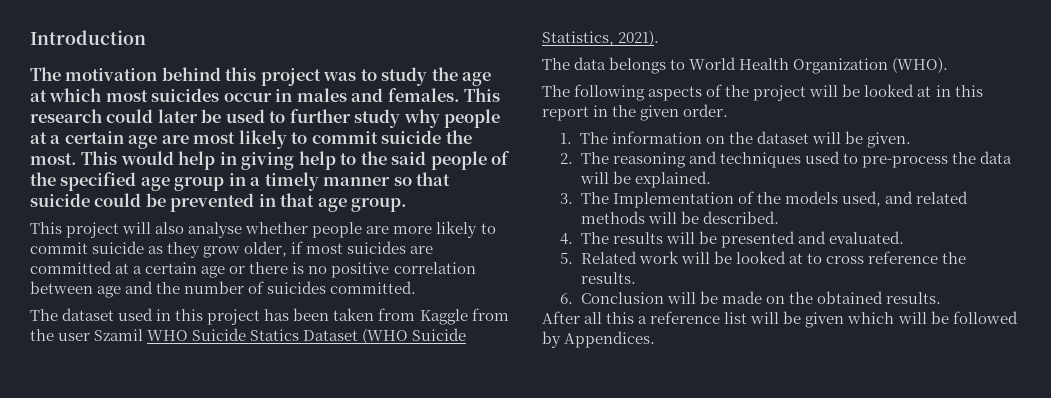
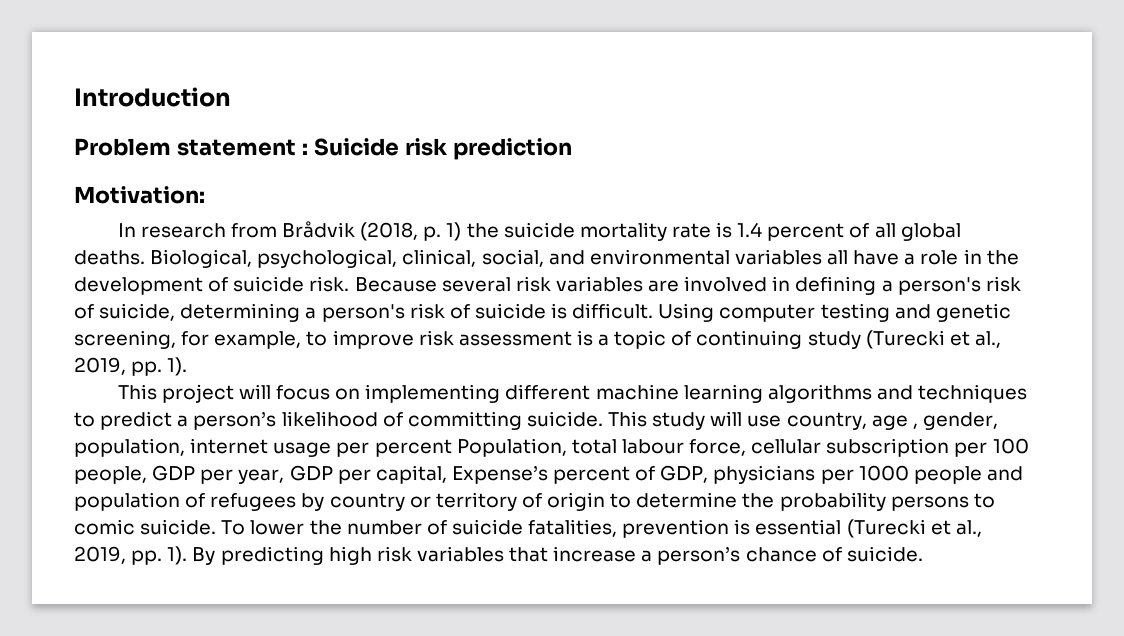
- The motivation behind this project was to study the age at which most suicides occur in males and females. This research could later be used to further study why people at a certain age are most likely to commit suicide the most. This would help in giving help to the said people of the specified age group in a timely manner so that suicide could be prevented in that age group.
- This project will also analyse whether people are more likely to commit suicide as they grow older, if most suicides are committed at a certain age or there is no positive correlation between age and the number of suicides committed.
- The dataset used in this project has been taken from Kaggle from the user Szamil WHO Suicide Statics Dataset (WHO Suicide Statistics, 2021).
- The data belongs to World Health Organization (WHO).
- The following aspects of the project will be looked at in this report in the given order.
- 1. The information on the dataset will be given.
- 2. The reasoning and techniques used to pre-process the data will be explained.
- 3. The Implementation of the models used, and related methods will be described.
- 4. The results will be presented and evaluated.
- 5. Related work will be looked at to cross reference the results.
- 6. Conclusion will be made on the obtained results.
- After all this a reference list will be given which will be followed by Appendices.
+ Problem statement : Suicide risk prediction
+ Motivation:
+ In research from Brådvik (2018, p. 1) the suicide mortality rate is 1.4 percent of all global deaths. Biological, psychological, clinical, social, and environmental variables all have a role in the development of suicide risk. Because several risk variables are involved in defining a person's risk of suicide, determining a person's risk of suicide is difficult. Using computer testing and genetic screening, for example, to improve risk assessment is a topic of continuing study (Turecki et al., 2019, pp. 1).
+ This project will focus on implementing different machine learning algorithms and techniques to predict a person’s likelihood of committing suicide. This study will use country, age , gender, population, internet usage per percent Population, total labour force, cellular subscription per 100 people, GDP per year, GDP per capital, Expense’s percent of GDP, physicians per 1000 people and population of refugees by country or territory of origin to determine the probability persons to comic suicide. To lower the number of suicide fatalities, prevention is essential (Turecki et al., 2019, pp. 1). By predicting high risk variables that increase a person’s chance of suicide.

